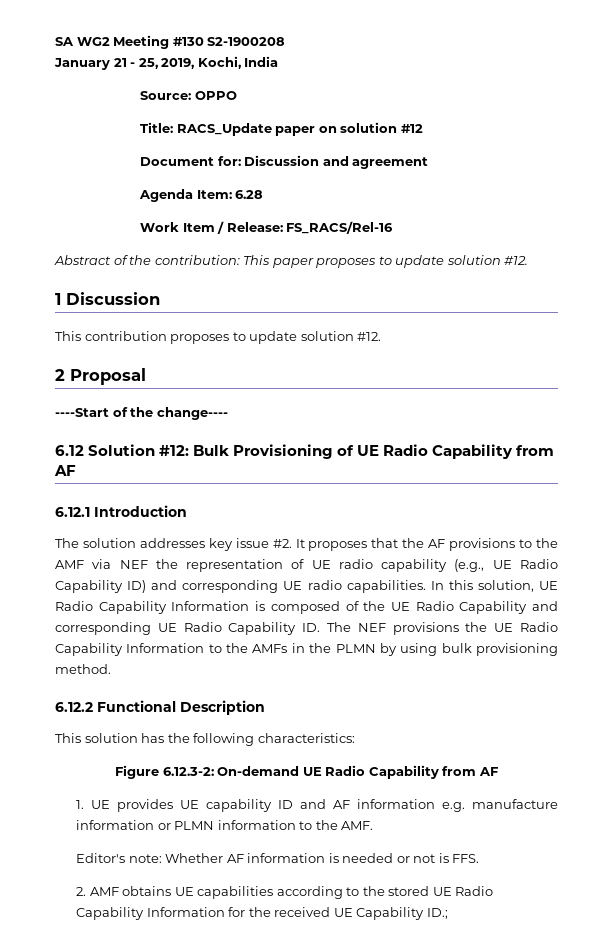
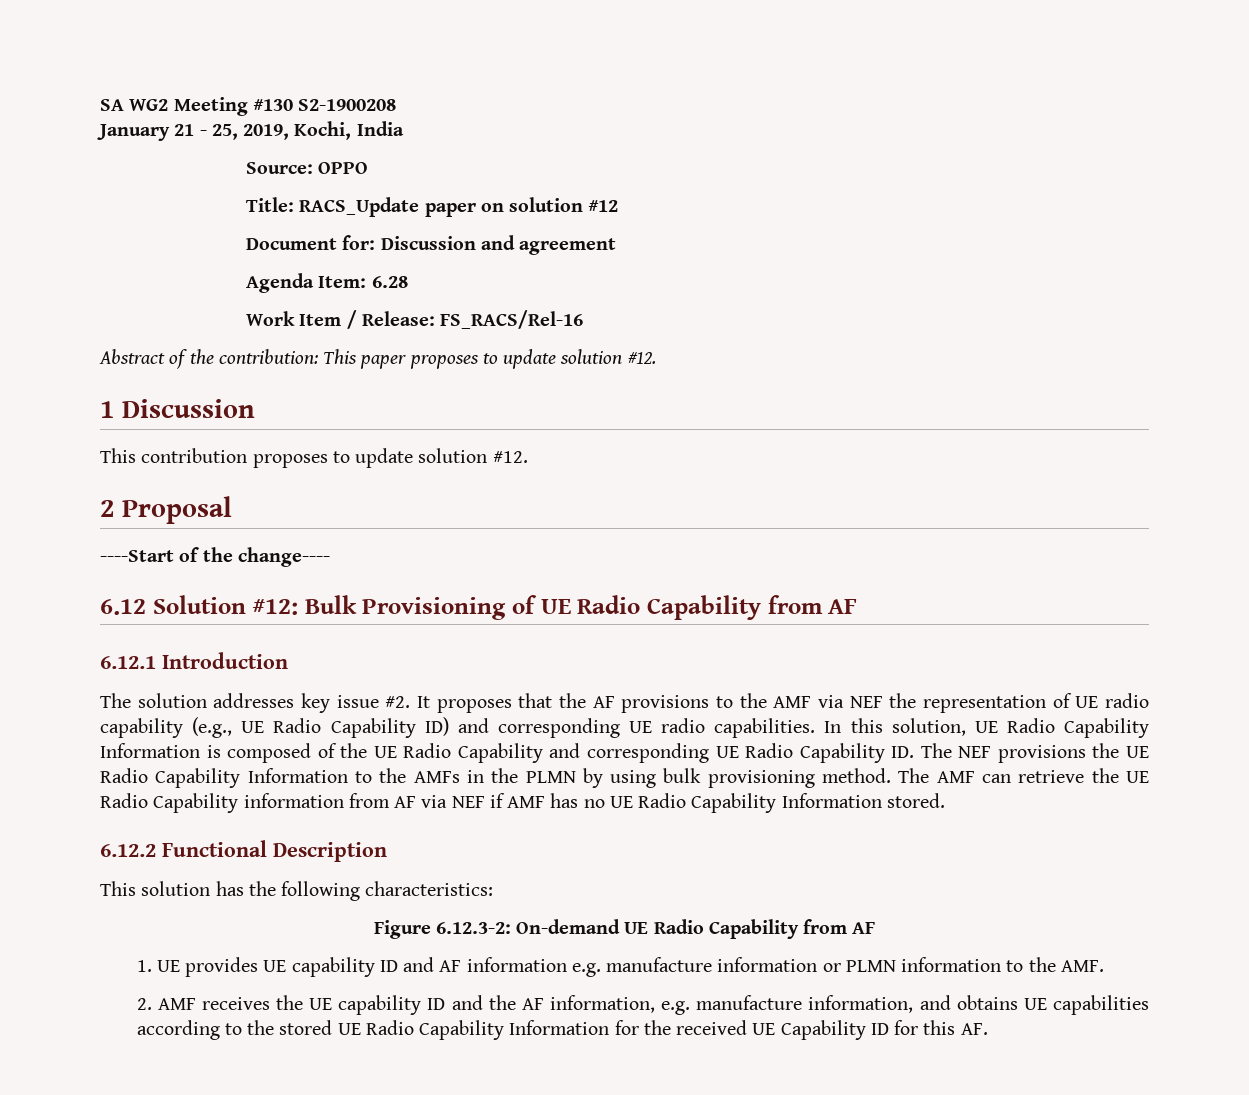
+ The AMF can retrieve the UE Radio Capability information from AF via NEF if AMF has no UE Radio Capability Information stored.
- Editor's note: Whether AF information is needed or not is FFS.
- 2. AMF obtains UE capabilities according to the stored UE Radio Capability Information for the received UE Capability ID.;
+ 2. AMF receives the UE capability ID and the AF information, e.g. manufacture information, and obtains UE capabilities according to the stored UE Radio Capability Information for the received UE Capability ID for this AF.

